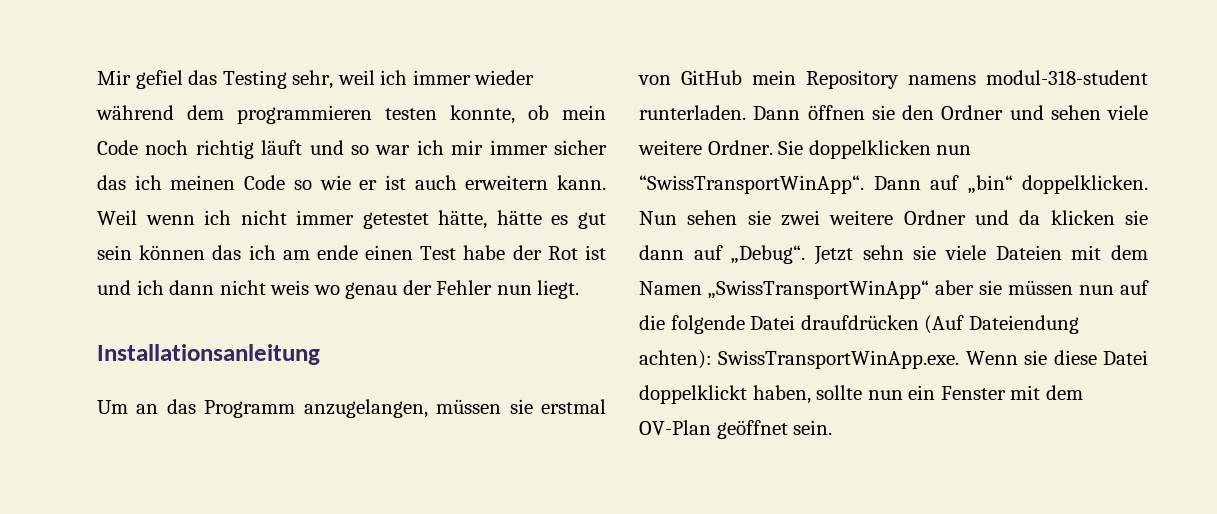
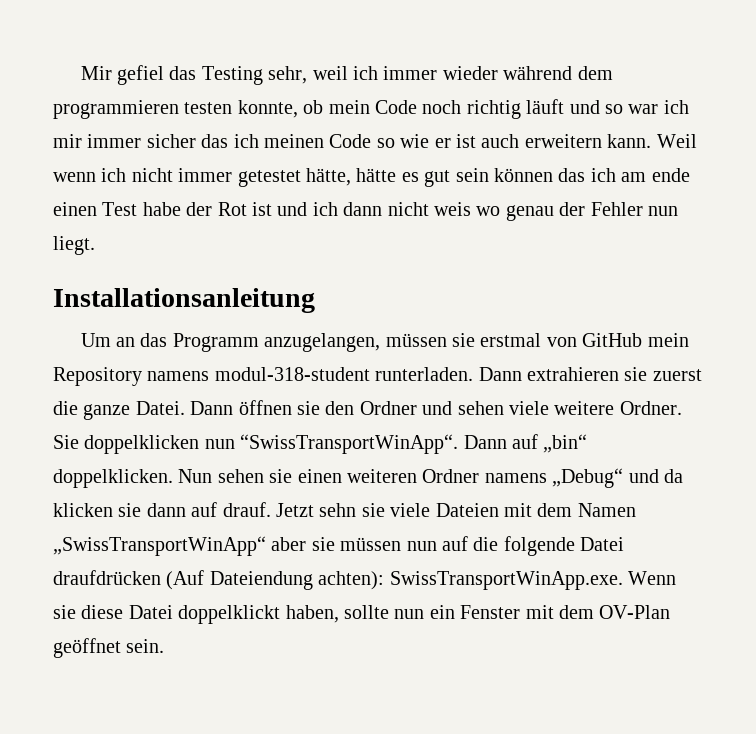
- Dann öffnen sie den Ordner und sehen viele weitere Ordner.
+ Dann extrahieren sie zuerst die ganze Datei. Dann öffnen sie den Ordner und sehen viele weitere Ordner.
- Nun sehen sie zwei weitere Ordner und da klicken sie dann auf „Debug“.
+ Nun sehen sie einen weiteren Ordner namens „Debug“ und da klicken sie dann auf drauf.

